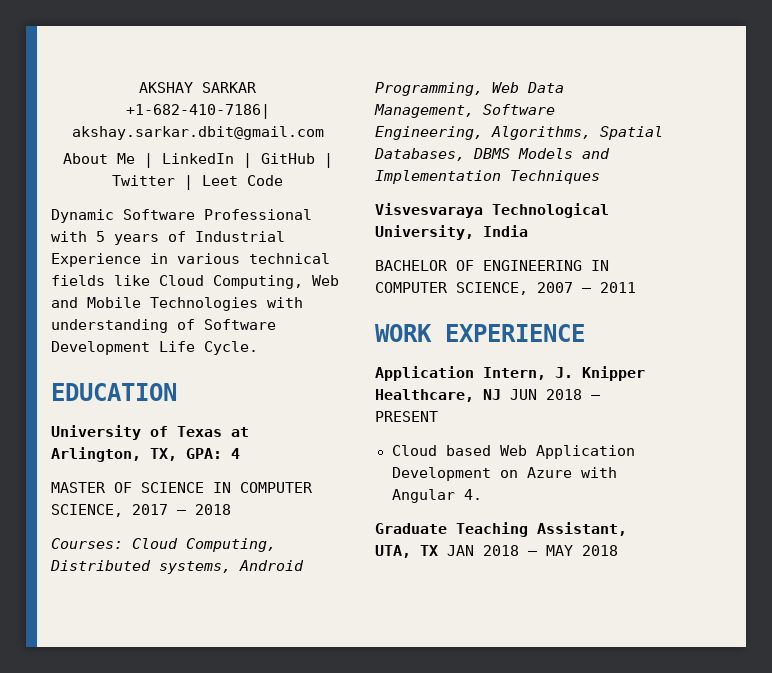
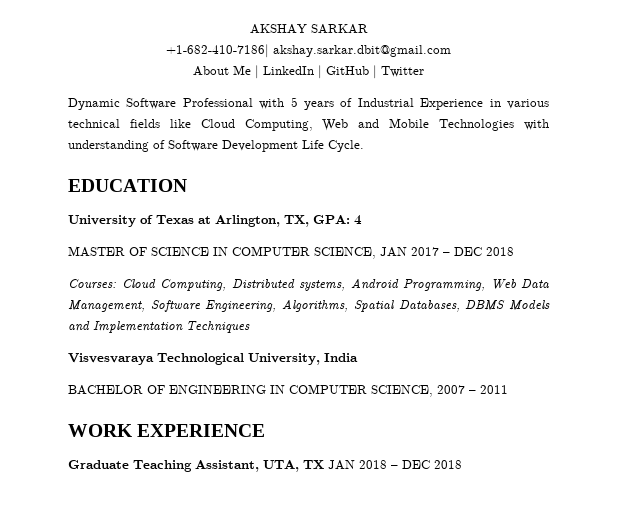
- About Me | LinkedIn | GitHub | Twitter | Leet Code
+ About Me | LinkedIn | GitHub | Twitter
- MASTER OF SCIENCE IN COMPUTER SCIENCE, 2017 – 2018
+ MASTER OF SCIENCE IN COMPUTER SCIENCE, JAN 2017 – DEC 2018
- Application Intern, J. Knipper Healthcare, NJ JUN 2018 – PRESENT
- Cloud based Web Application Development on Azure with Angular 4.
- Graduate Teaching Assistant, UTA, TX JAN 2018 – MAY 2018
+ Graduate Teaching Assistant, UTA, TX JAN 2018 – DEC 2018

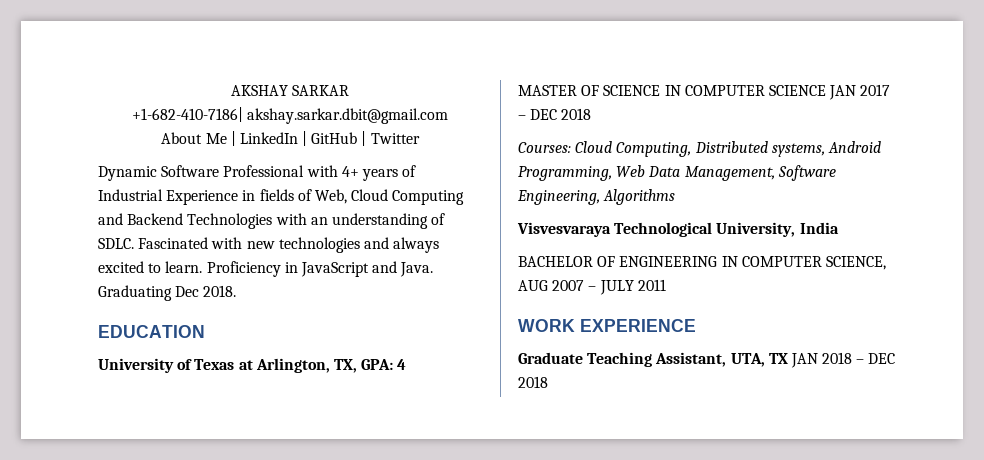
- Dynamic Software Professional with 5 years of Industrial Experience in various technical fields like Cloud Computing, Web and Mobile Technologies with understanding of Software Development Life Cycle.
+ Dynamic Software Professional with 4+ years of Industrial Experience in fields of Web, Cloud Computing and Backend Technologies with an understanding of SDLC. Fascinated with new technologies and always excited to learn. Proficiency in JavaScript and Java. Graduating Dec 2018.
- MASTER OF SCIENCE IN COMPUTER SCIENCE, JAN 2017 – DEC 2018
+ MASTER OF SCIENCE IN COMPUTER SCIENCE JAN 2017 – DEC 2018
- Courses: Cloud Computing, Distributed systems, Android Programming, Web Data Management, Software Engineering, Algorithms, Spatial Databases, DBMS Models and Implementation Techniques
+ Courses: Cloud Computing, Distributed systems, Android Programming, Web Data Management, Software Engineering, Algorithms
- BACHELOR OF ENGINEERING IN COMPUTER SCIENCE, 2007 – 2011
+ BACHELOR OF ENGINEERING IN COMPUTER SCIENCE, AUG 2007 – JULY 2011

